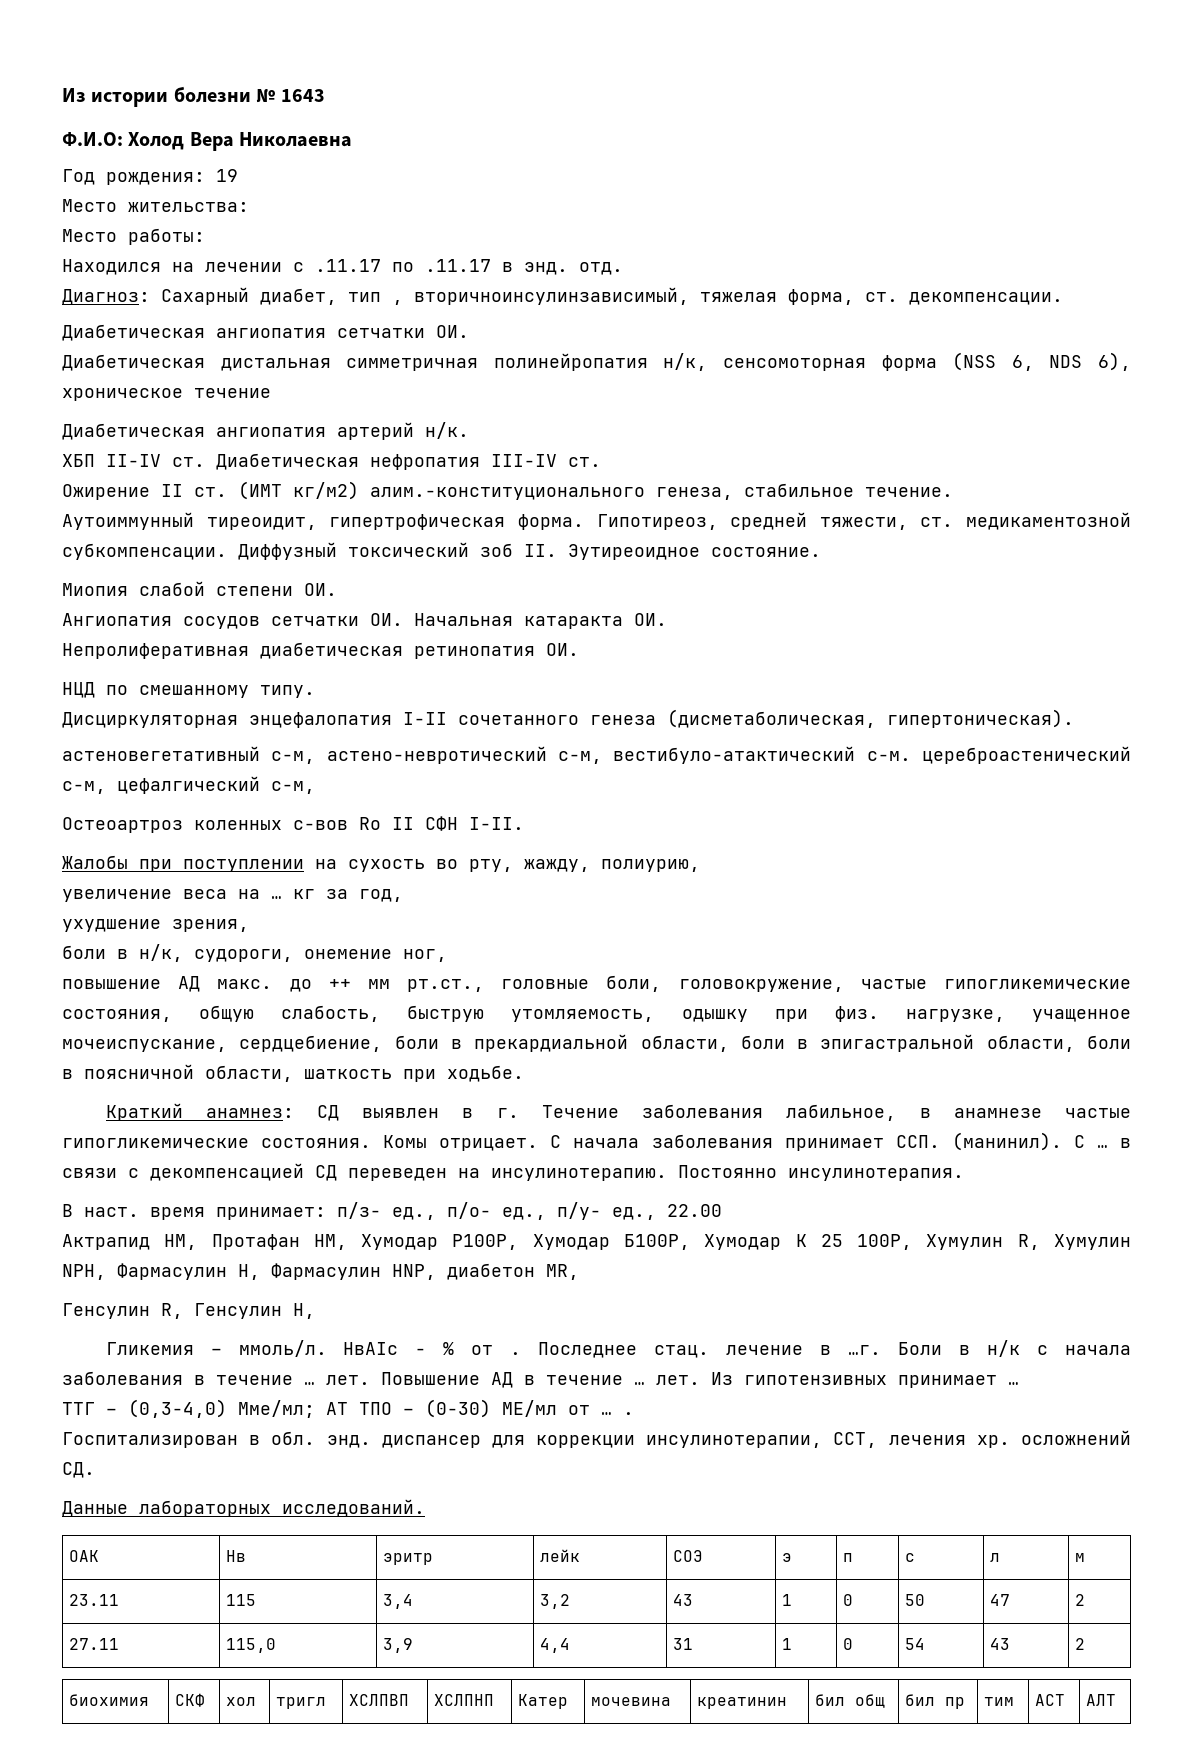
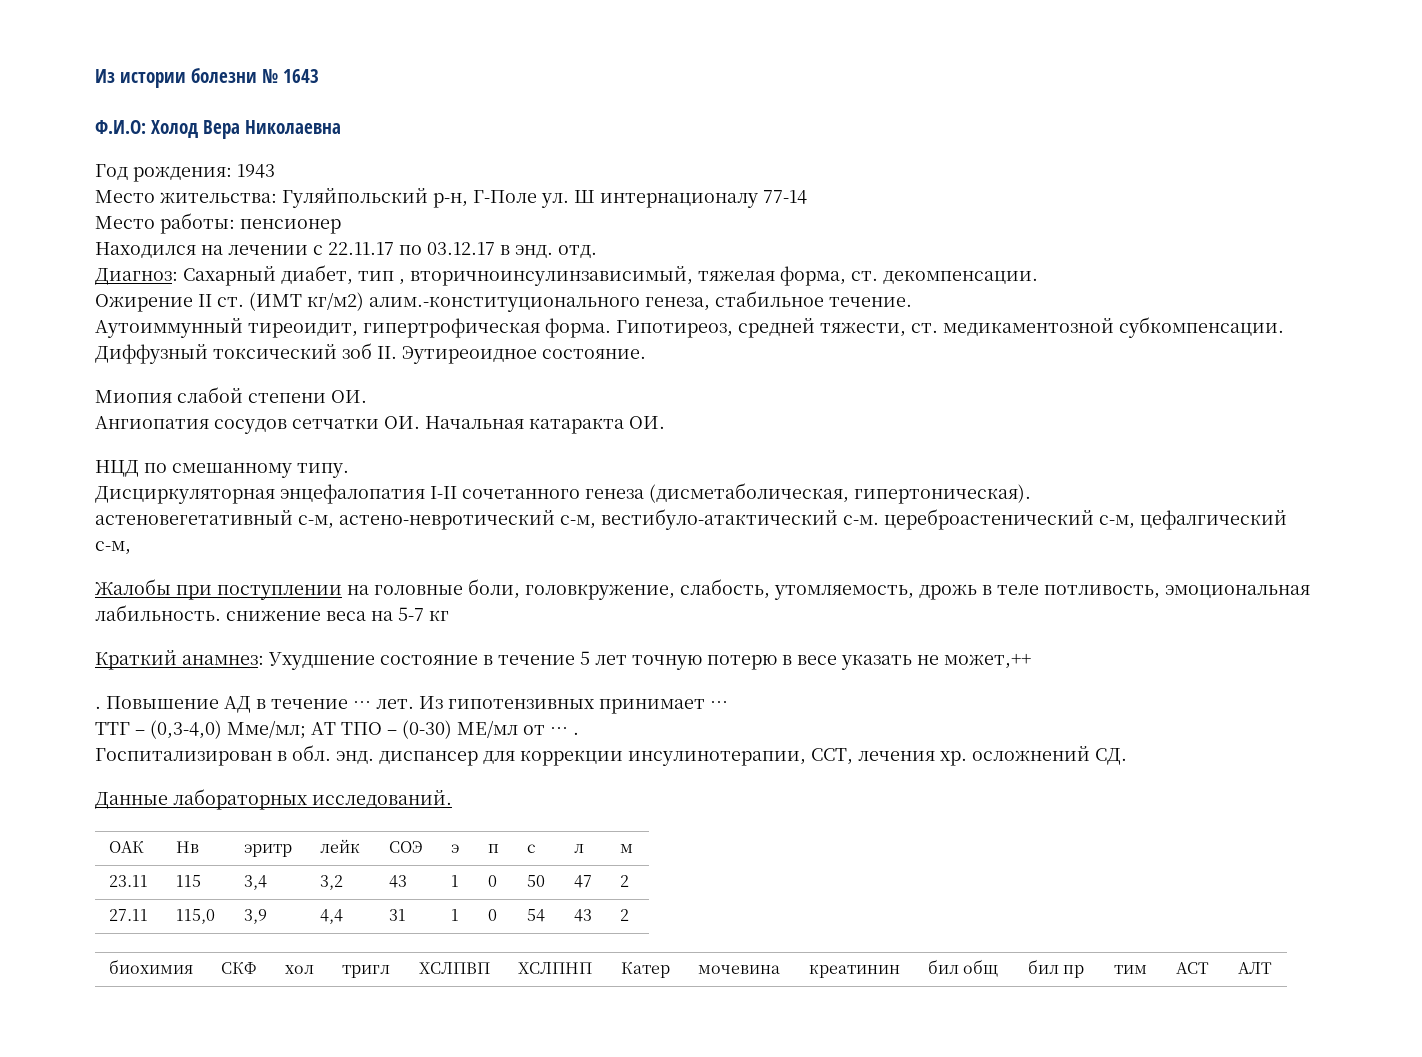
- Год рождения: 19
+ Год рождения: 1943
- Место жительства:
+ Место жительства: Гуляйпольский р-н, Г-Поле ул. Ш интернационалу 77-14
- Место работы:
+ Место работы: пенсионер
- Находился на лечении с .11.17 по .11.17 в энд. отд.
+ Находился на лечении с 22.11.17 по 03.12.17 в энд. отд.
- Диабетическая ангиопатия сетчатки ОИ.
- Диабетическая дистальная симметричная полинейропатия н/к, сенсомоторная форма (NSS 6, NDS 6), хроническое течение
- Диабетическая ангиопатия артерий н/к.
- ХБП II-IV ст. Диабетическая нефропатия III-IV ст.
- Непролиферативная диабетическая ретинопатия ОИ.
- Остеоартроз коленных с-вов Rо II СФН I-II.
- Жалобы при поступлении на сухость во рту, жажду, полиурию,
- увеличение веса на … кг за год,
- ухудшение зрения,
- боли в н/к, судороги, онемение ног,
- повышение АД макс. до ++ мм рт.ст., головные боли, головокружение, частые гипогликемические состояния, общую слабость, быструю утомляемость, одышку при физ. нагрузке, учащенное мочеиспускание, сердцебиение, боли в прекардиальной области, боли в эпигастральной области, боли в поясничной области, шаткость при ходьбе.
- Краткий анамнез: СД выявлен в г. Течение заболевания лабильное, в анамнезе частые гипогликемические состояния. Комы отрицает. С начала заболевания принимает ССП. (манинил). С … в связи с декомпенсацией СД переведен на инсулинотерапию. Постоянно инсулинотерапия.
- В наст. время принимает: п/з- ед., п/о- ед., п/у- ед., 22.00
- Актрапид НМ, Протафан НМ, Хумодар Р100Р, Хумодар Б100Р, Хумодар К 25 100Р, Хумулин R, Хумулин NРН, Фармасулин Н, Фармасулин НNР, диабетон МR,
- Генсулин R, Генсулин Н,
- Гликемия – ммоль/л. НвАIс - % от . Последнее стац. лечение в …г. Боли в н/к с начала заболевания в течение … лет.
+ Жалобы при поступлении на головные боли, головкружение, слабость, утомляемость, дрожь в теле потливость, эмоциональная лабильность. снижение веса на 5-7 кг
+ Краткий анамнез: Ухудшение состояние в течение 5 лет точную потерю в весе указать не может,++
+ .

